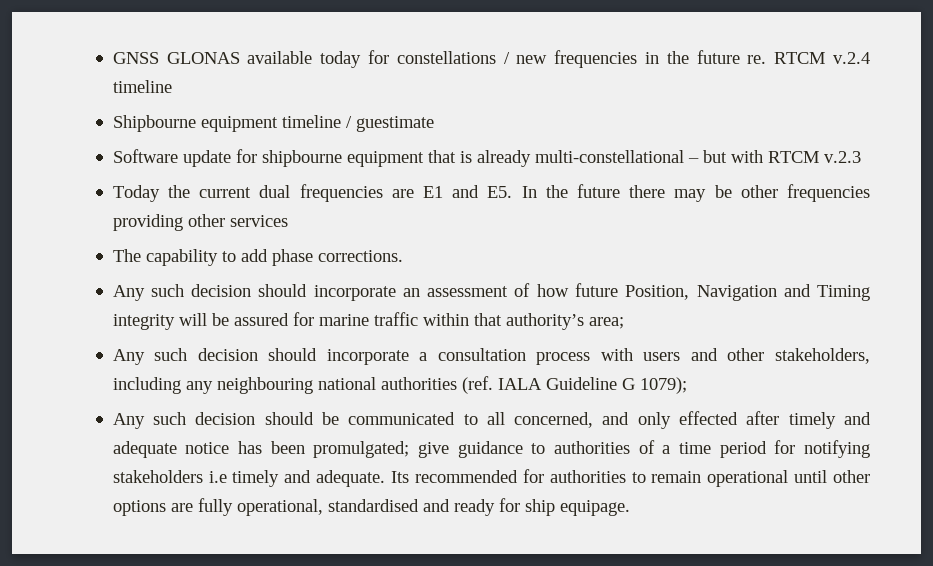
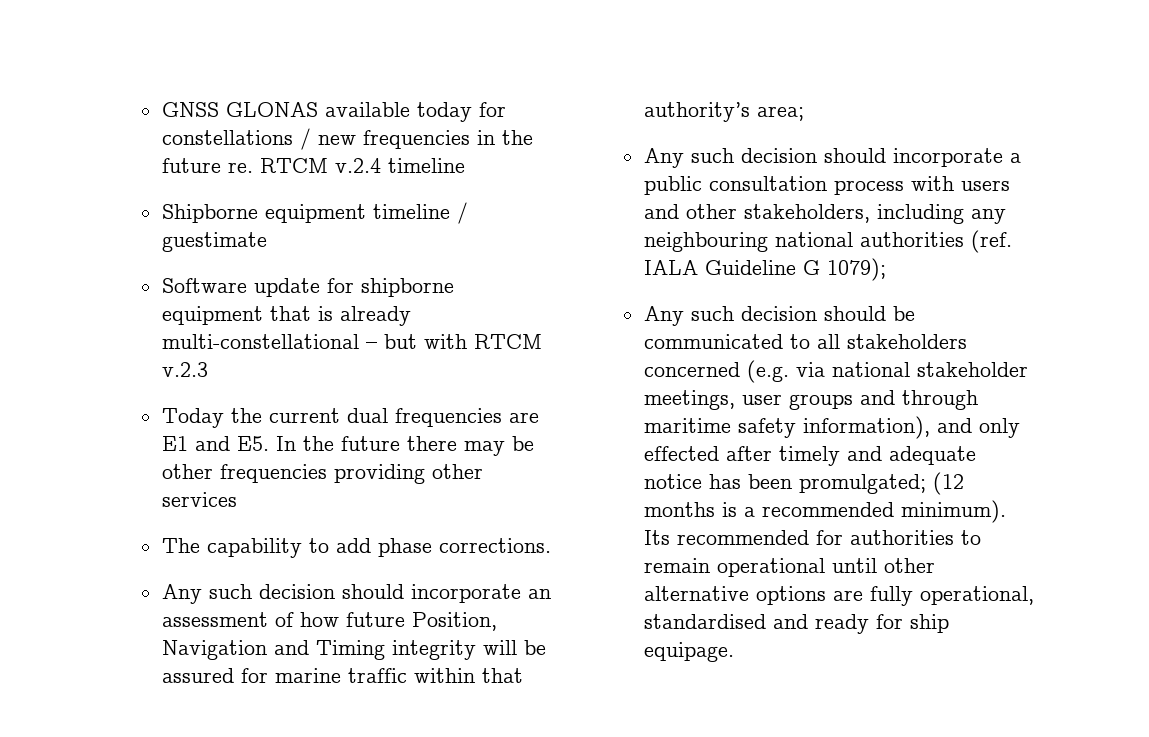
- Shipbourne equipment timeline / guestimate
+ Shipborne equipment timeline / guestimate
- Software update for shipbourne equipment that is already multi-constellational – but with RTCM v.2.3
+ Software update for shipborne equipment that is already multi-constellational – but with RTCM v.2.3
- Any such decision should incorporate a consultation process with users and other stakeholders, including any neighbouring national authorities (ref. IALA Guideline G 1079);
+ Any such decision should incorporate a public consultation process with users and other stakeholders, including any neighbouring national authorities (ref. IALA Guideline G 1079);
- Any such decision should be communicated to all concerned, and only effected after timely and adequate notice has been promulgated; give guidance to authorities of a time period for notifying stakeholders i.e timely and adequate.
+ Any such decision should be communicated to all stakeholders concerned (e.g. via national stakeholder meetings, user groups and through maritime safety information), and only effected after timely and adequate notice has been promulgated; (12 months is a recommended minimum).
- Its recommended for authorities to remain operational until other options are fully operational, standardised and ready for ship equipage.
+ Its recommended for authorities to remain operational until other alternative options are fully operational, standardised and ready for ship equipage.

